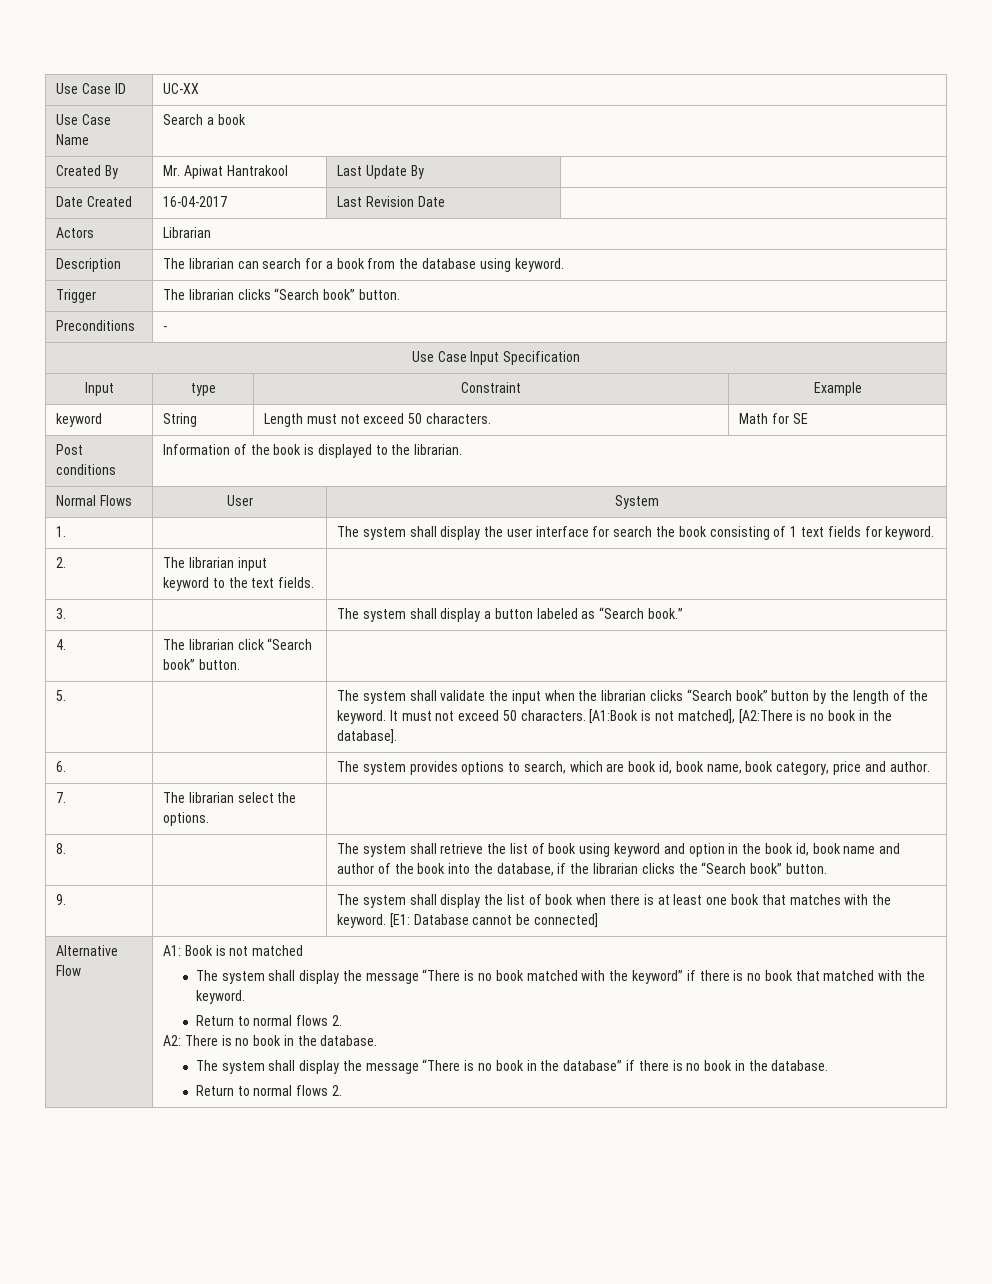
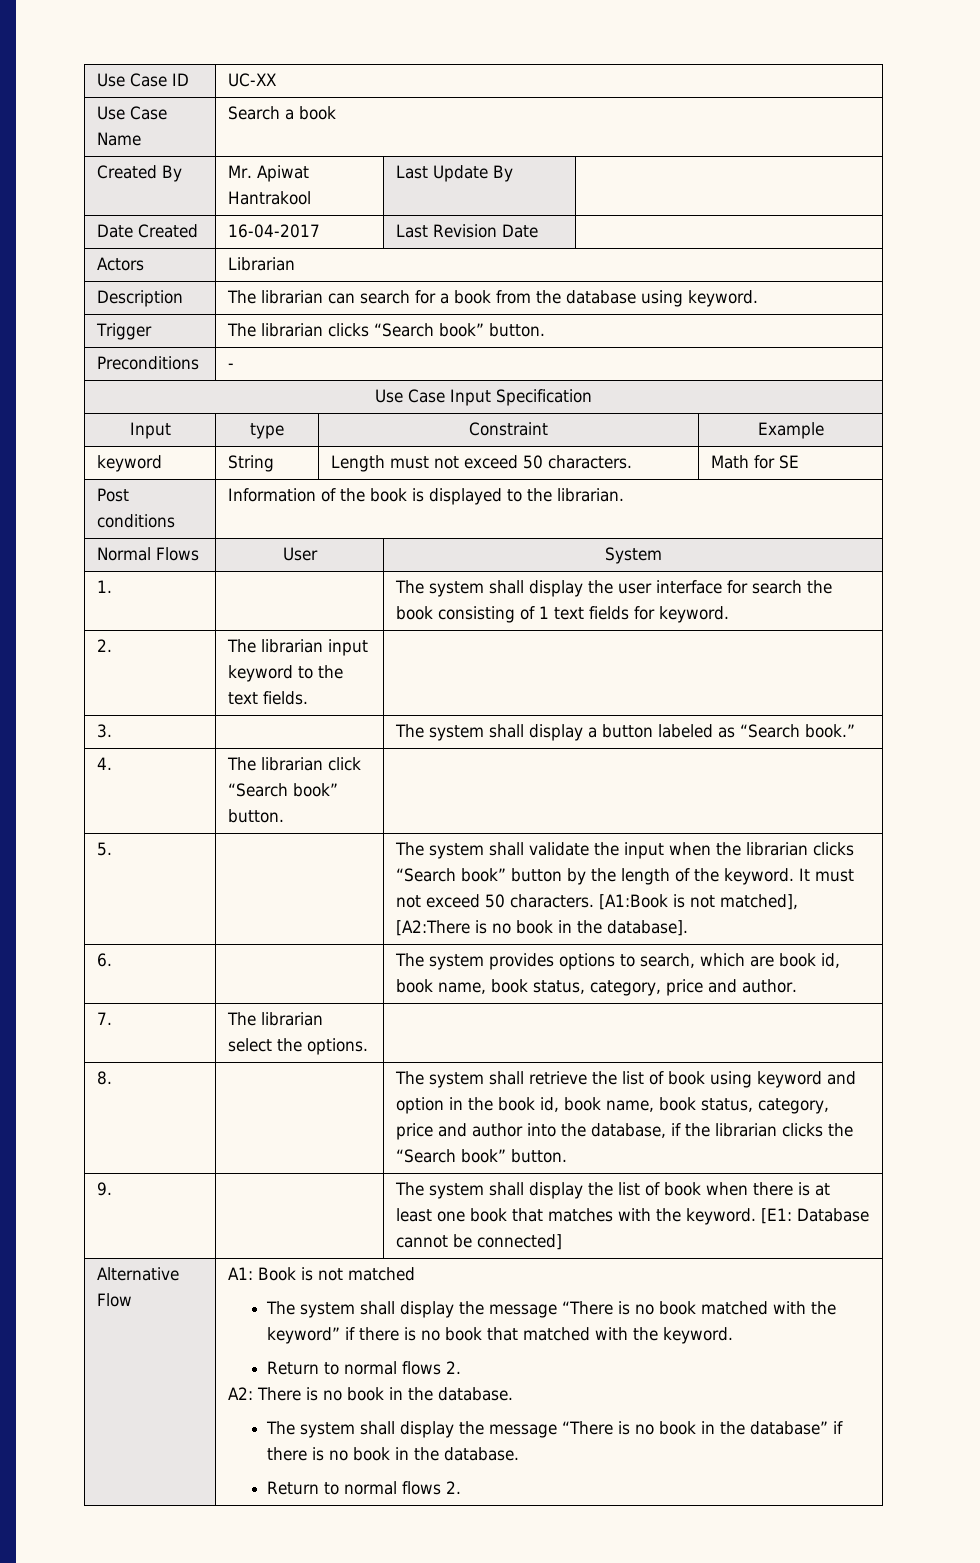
- 6. | | The system provides options to search, which are book id, book name, book category, price and author.
+ 6. | | The system provides options to search, which are book id, book name, book status, category, price and author.
- 8. | | The system shall retrieve the list of book using keyword and option in the book id, book name and author of the book into the database, if the librarian clicks the “Search book” button.
+ 8. | | The system shall retrieve the list of book using keyword and option in the book id, book name, book status, category, price and author into the database, if the librarian clicks the “Search book” button.

